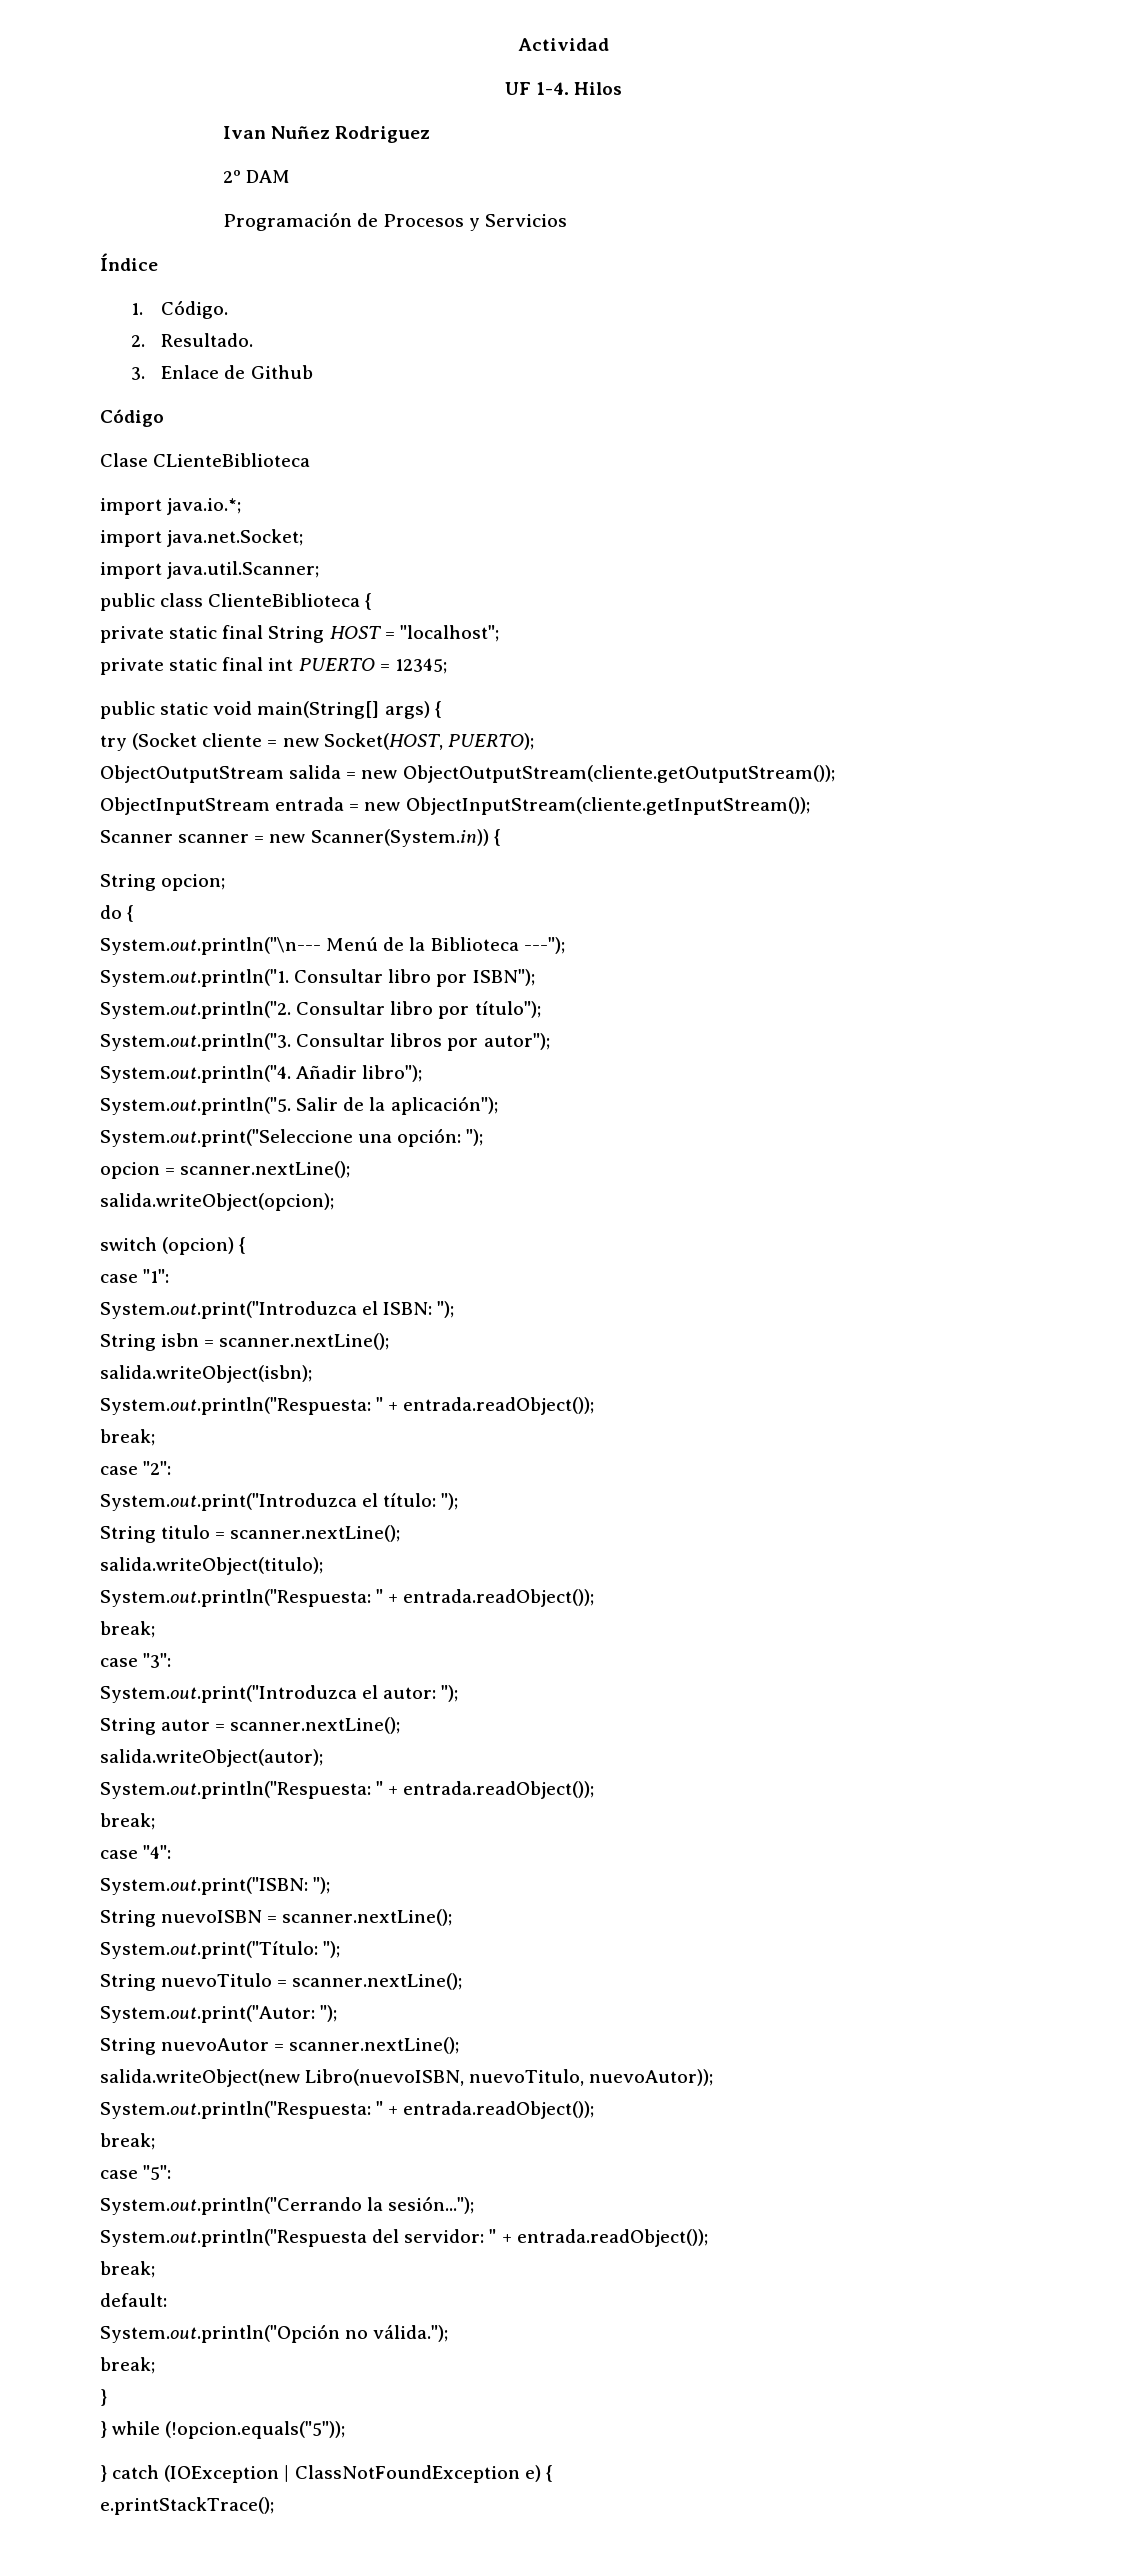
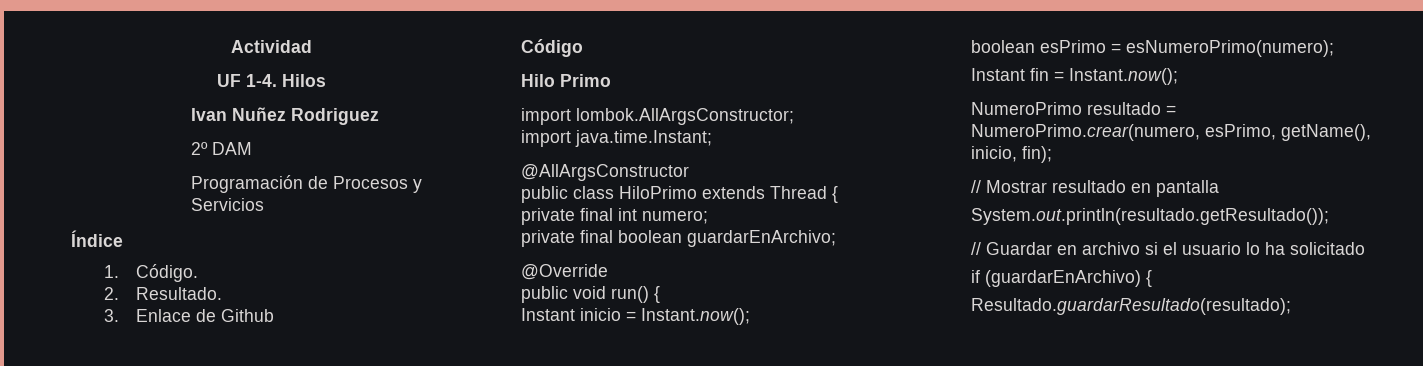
- Clase CLienteBiblioteca
- import java.io.*;
- import java.net.Socket;
- import java.util.Scanner;
+ Hilo Primo
+ import lombok.AllArgsConstructor;
+ import java.time.Instant;
+ @AllArgsConstructor
- public class ClienteBiblioteca {
+ public class HiloPrimo extends Thread {
- private static final String HOST = "localhost";
- private static final int PUERTO = 12345;
- public static void main(String[] args) {
- try (Socket cliente = new Socket(HOST, PUERTO);
- ObjectOutputStream salida = new ObjectOutputStream(cliente.getOutputStream());
- ObjectInputStream entrada = new ObjectInputStream(cliente.getInputStream());
- Scanner scanner = new Scanner(System.in)) {
- String opcion;
- do {
- System.out.println("\n--- Menú de la Biblioteca ---");
- System.out.println("1. Consultar libro por ISBN");
- System.out.println("2. Consultar libro por título");
- System.out.println("3. Consultar libros por autor");
- System.out.println("4. Añadir libro");
- System.out.println("5. Salir de la aplicación");
- System.out.print("Seleccione una opción: ");
- opcion = scanner.nextLine();
- salida.writeObject(opcion);
- switch (opcion) {
- case "1":
- System.out.print("Introduzca el ISBN: ");
- String isbn = scanner.nextLine();
- salida.writeObject(isbn);
- System.out.println("Respuesta: " + entrada.readObject());
- break;
- case "2":
- System.out.print("Introduzca el título: ");
- String titulo = scanner.nextLine();
- salida.writeObject(titulo);
- System.out.println("Respuesta: " + entrada.readObject());
- break;
- case "3":
- System.out.print("Introduzca el autor: ");
- String autor = scanner.nextLine();
- salida.writeObject(autor);
- System.out.println("Respuesta: " + entrada.readObject());
- break;
- case "4":
- System.out.print("ISBN: ");
- String nuevoISBN = scanner.nextLine();
- System.out.print("Título: ");
- String nuevoTitulo = scanner.nextLine();
- System.out.print("Autor: ");
- String nuevoAutor = scanner.nextLine();
- salida.writeObject(new Libro(nuevoISBN, nuevoTitulo, nuevoAutor));
- System.out.println("Respuesta: " + entrada.readObject());
- break;
- case "5":
- System.out.println("Cerrando la sesión...");
- System.out.println("Respuesta del servidor: " + entrada.readObject());
- break;
- default:
- System.out.println("Opción no válida.");
- break;
- }
- } while (!opcion.equals("5"));
- } catch (IOException | ClassNotFoundException e) {
- e.printStackTrace();
+ private final int numero;
+ private final boolean guardarEnArchivo;
+ @Override
+ public void run() {
+ Instant inicio = Instant.now();
+ boolean esPrimo = esNumeroPrimo(numero);
+ Instant fin = Instant.now();
+ NumeroPrimo resultado = NumeroPrimo.crear(numero, esPrimo, getName(), inicio, fin);
+ // Mostrar resultado en pantalla
+ System.out.println(resultado.getResultado());
+ // Guardar en archivo si el usuario lo ha solicitado
+ if (guardarEnArchivo) {
+ Resultado.guardarResultado(resultado);

